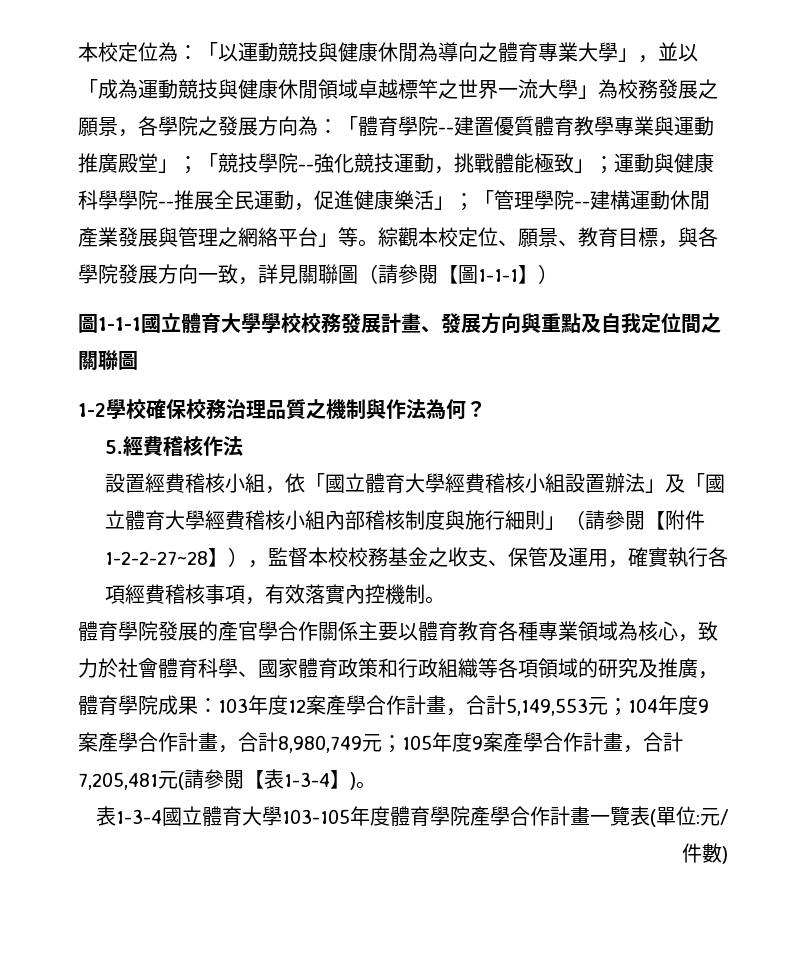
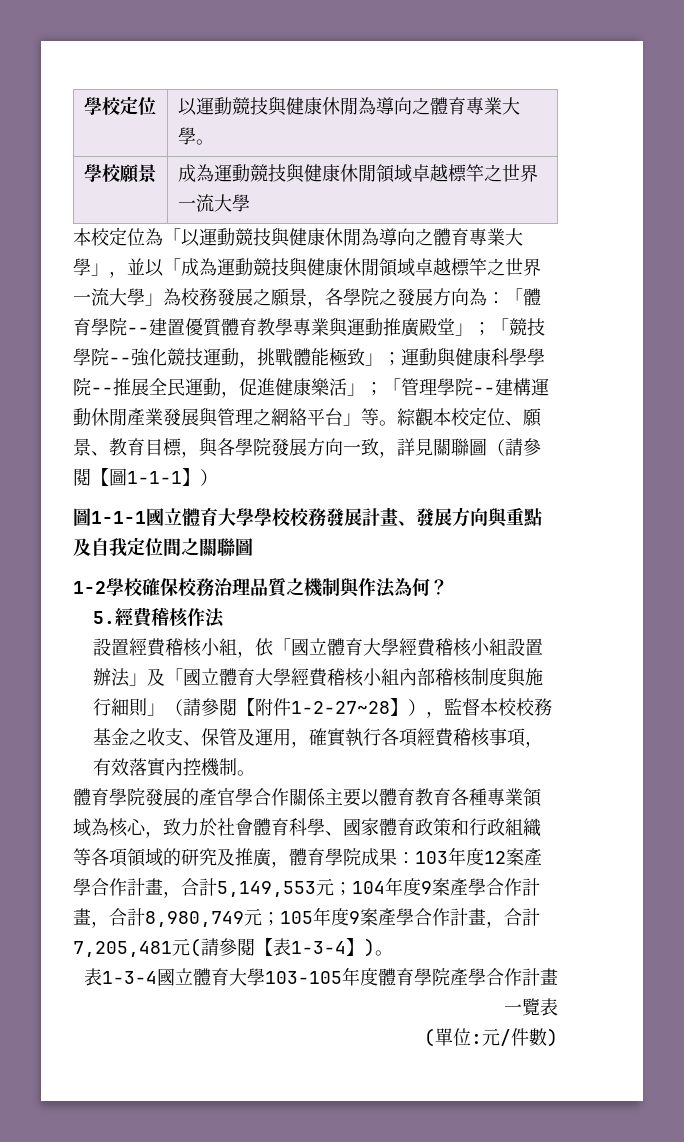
+ 學校定位 | 以運動競技與健康休閒為導向之體育專業大學。
+ 學校願景 | 成為運動競技與健康休閒領域卓越標竿之世界一流大學
- 本校定位為：「以運動競技與健康休閒為導向之體育專業大學」，並以「成為運動競技與健康休閒領域卓越標竿之世界一流大學」為校務發展之願景，各學院之發展方向為：
+ 本校定位為「以運動競技與健康休閒為導向之體育專業大學」，並以「成為運動競技與健康休閒領域卓越標竿之世界一流大學」為校務發展之願景，各學院之發展方向為：
- 設置經費稽核小組，依「國立體育大學經費稽核小組設置辦法」及「國立體育大學經費稽核小組內部稽核制度與施行細則」（請參閱【附件1-2-2-27~28】），監督本校校務基金之收支、保管及運用，確實執行各項經費稽核事項，有效落實內控機制。
+ 設置經費稽核小組，依「國立體育大學經費稽核小組設置辦法」及「國立體育大學經費稽核小組內部稽核制度與施行細則」（請參閱【附件1-2-27~28】），監督本校校務基金之收支、保管及運用，確實執行各項經費稽核事項，有效落實內控機制。
- 表1-3-4國立體育大學103-105年度體育學院產學合作計畫一覽表(單位:元/件數)
+ 表1-3-4國立體育大學103-105年度體育學院產學合作計畫一覽表
+ (單位:元/件數)

